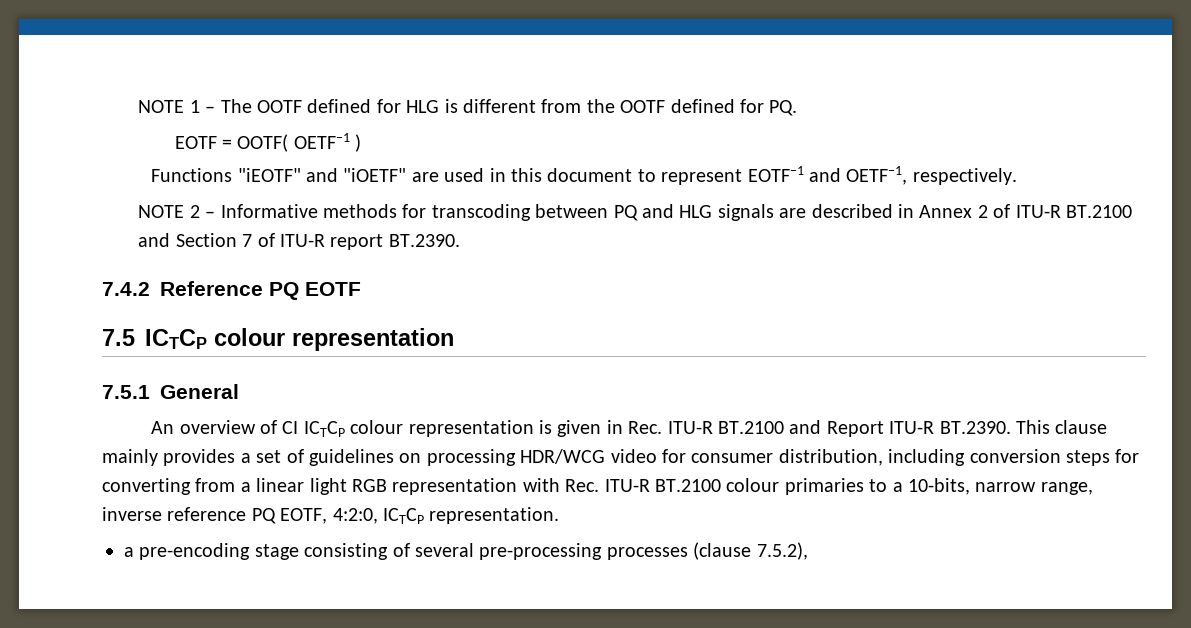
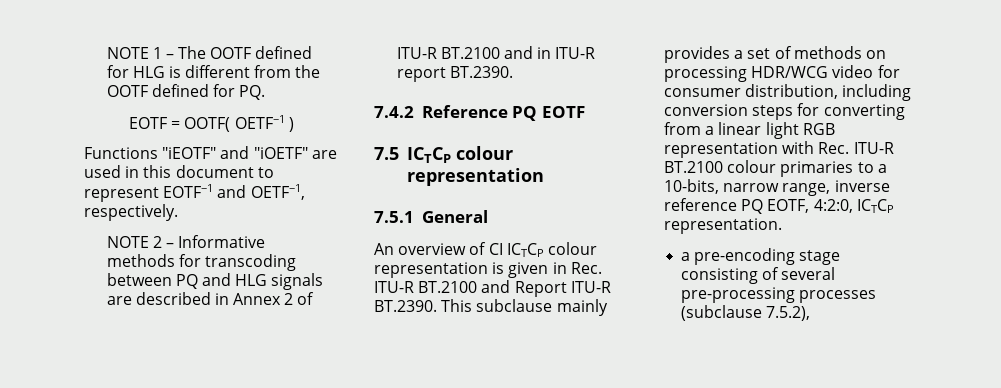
- NOTE 2 – Informative methods for transcoding between PQ and HLG signals are described in Annex 2 of ITU-R BT.2100 and Section 7 of ITU-R report BT.2390.
+ NOTE 2 – Informative methods for transcoding between PQ and HLG signals are described in Annex 2 of ITU-R BT.2100 and in ITU-R report BT.2390.
- An overview of CI ICTCP colour representation is given in Rec. ITU-R BT.2100 and Report ITU-R BT.2390. This clause mainly provides a set of guidelines on processing HDR/WCG video for consumer distribution, including conversion steps for converting from a linear light RGB representation with Rec. ITU-R BT.2100 colour primaries to a 10-bits, narrow range, inverse reference PQ EOTF, 4:2:0, ICTCP representation.
+ An overview of CI ICTCP colour representation is given in Rec. ITU-R BT.2100 and Report ITU-R BT.2390. This subclause mainly provides a set of methods on processing HDR/WCG video for consumer distribution, including conversion steps for converting from a linear light RGB representation with Rec. ITU-R BT.2100 colour primaries to a 10-bits, narrow range, inverse reference PQ EOTF, 4:2:0, ICTCP representation.
- a pre-encoding stage consisting of several pre-processing processes (clause 7.5.2),
+ a pre-encoding stage consisting of several pre-processing processes (subclause 7.5.2),

